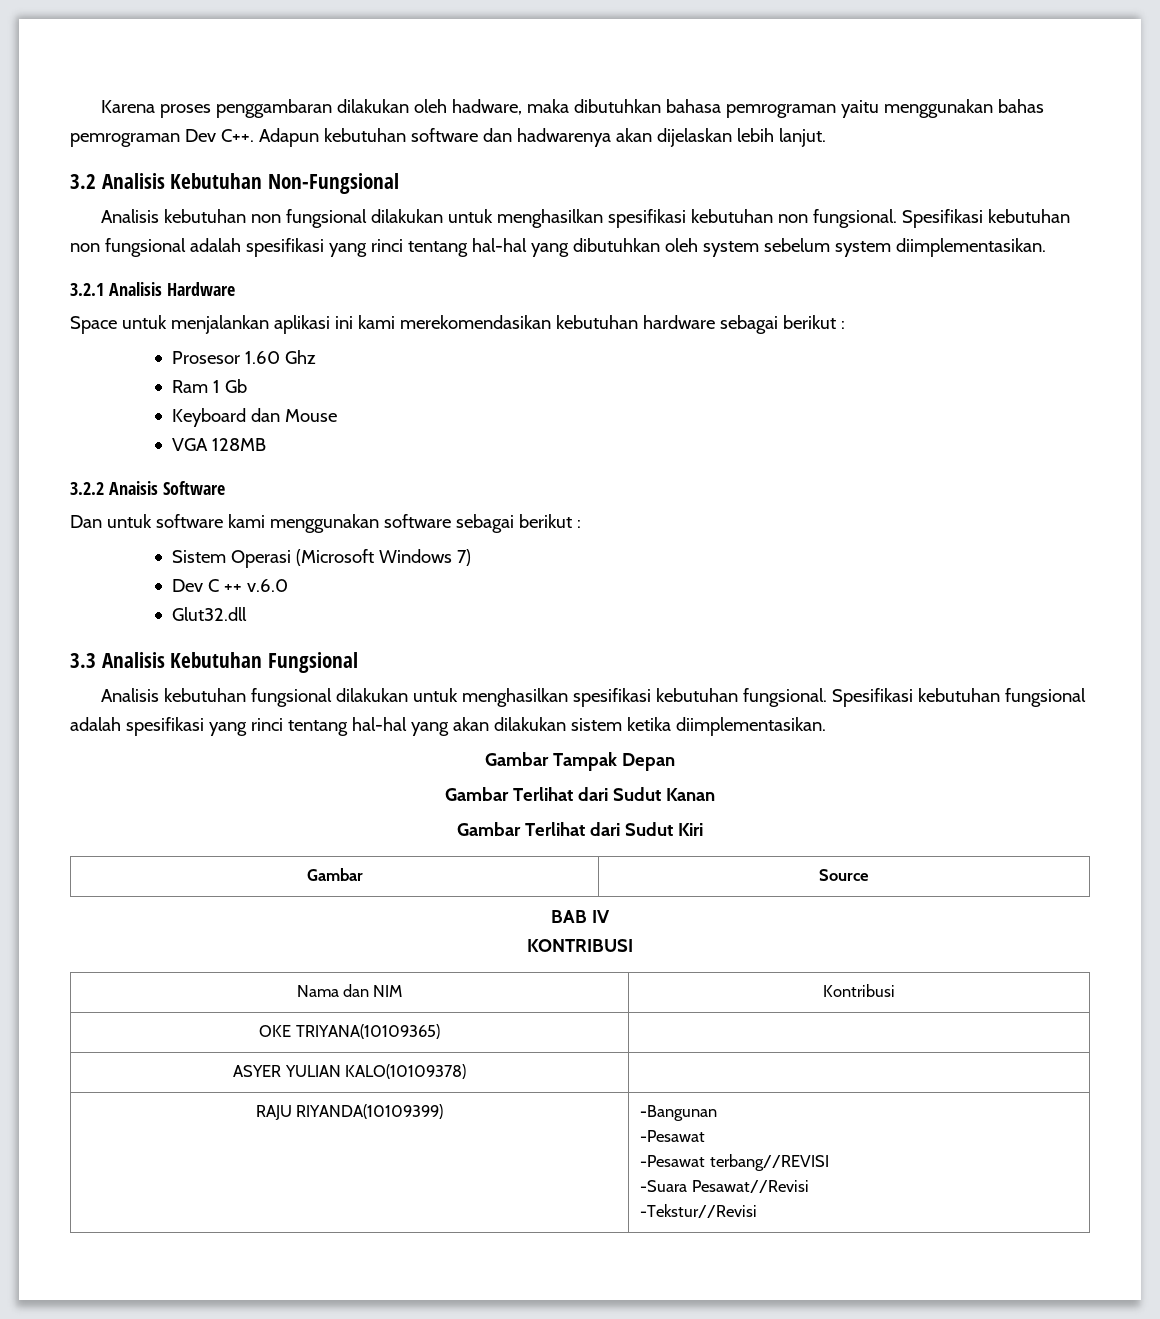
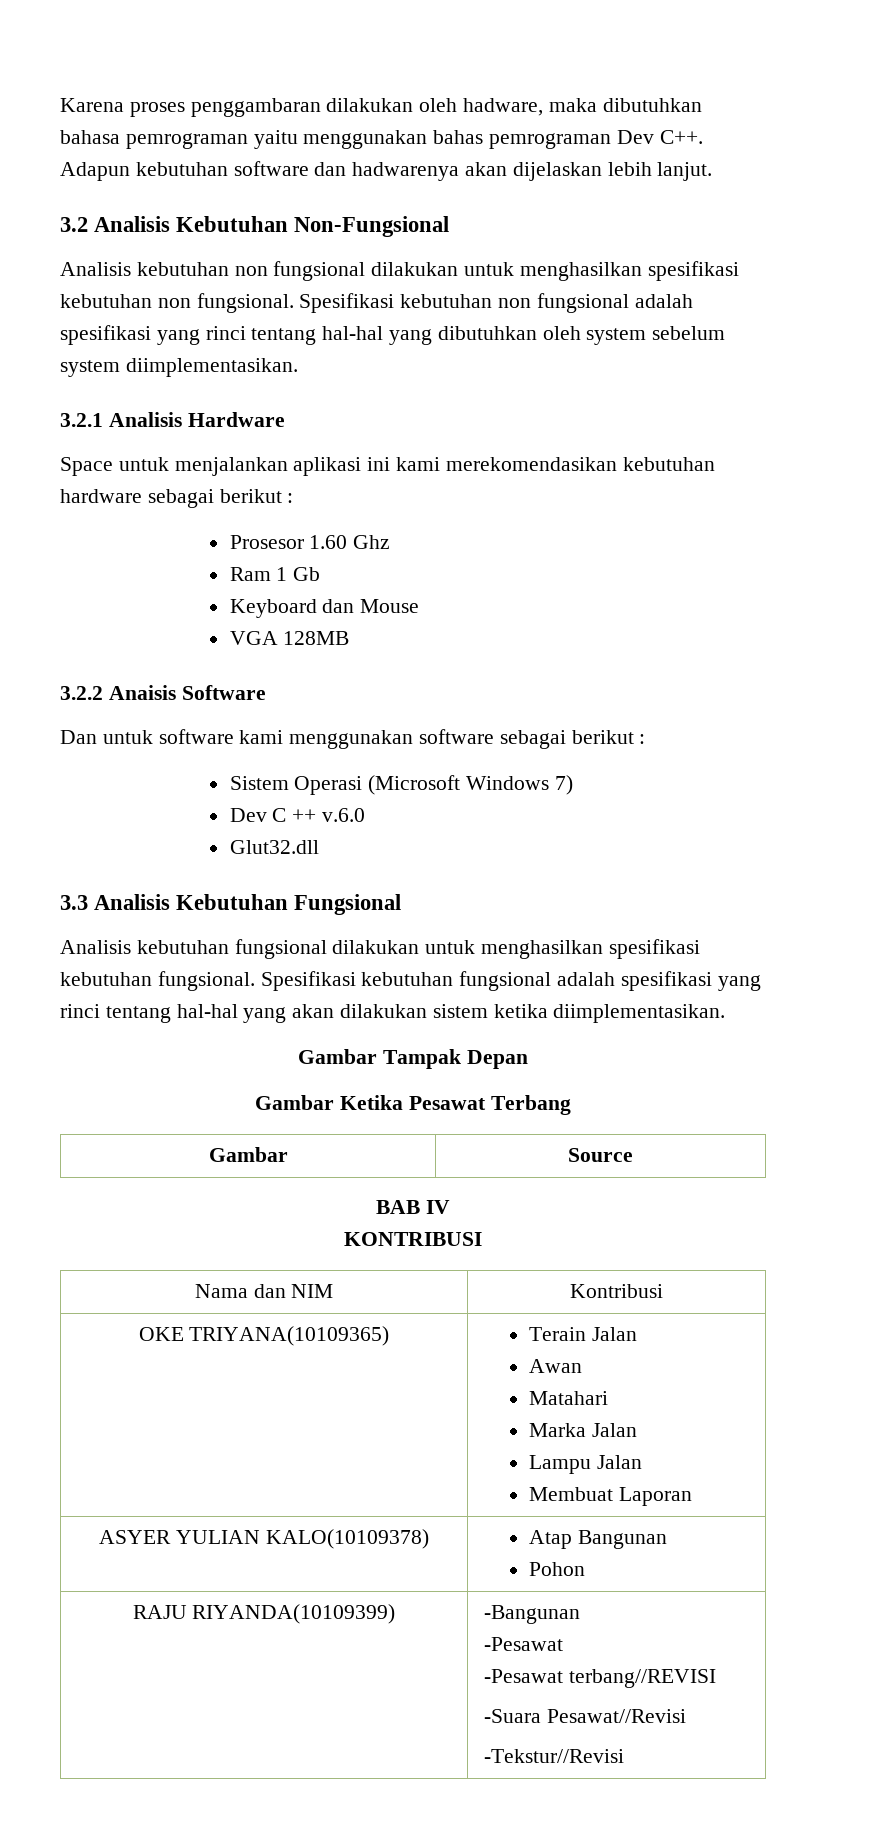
- Gambar Terlihat dari Sudut Kanan
- Gambar Terlihat dari Sudut Kiri
+ Gambar Ketika Pesawat Terbang
- OKE TRIYANA(10109365) |
+ OKE TRIYANA(10109365) | Terain Jalan
+ Awan
+ Matahari
+ Marka Jalan
+ Lampu Jalan
+ Membuat Laporan
- ASYER YULIAN KALO(10109378) |
+ ASYER YULIAN KALO(10109378) | Atap Bangunan
+ Pohon

